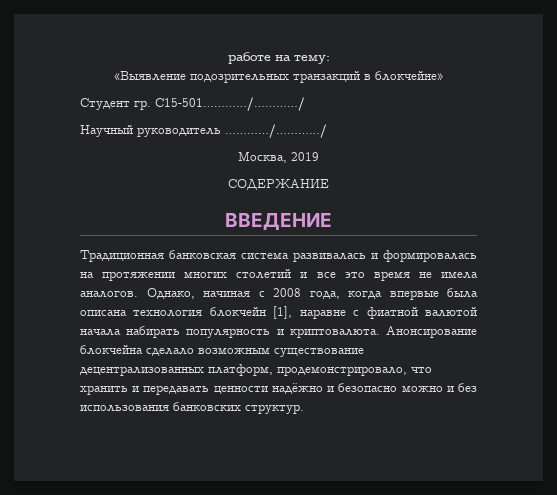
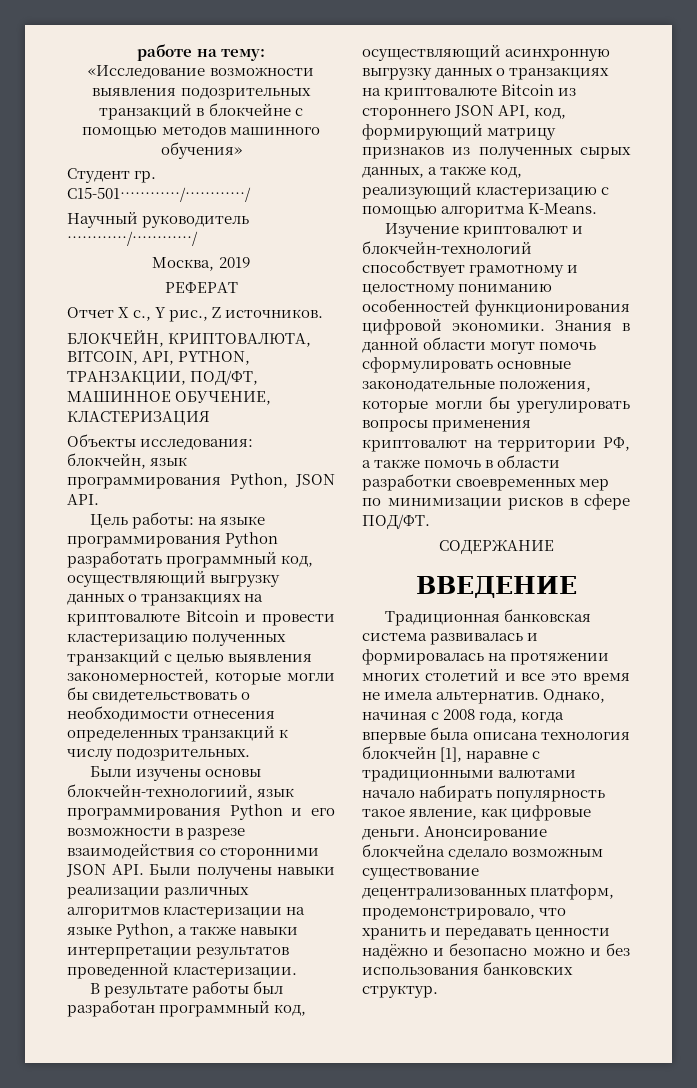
- «Выявление подозрительных транзакций в блокчейне»
+ «Исследование возможности выявления подозрительных транзакций в блокчейне с помощью методов машинного обучения»
+ РЕФЕРАТ
+ Отчет Х с., Y рис., Z источников.
+ БЛОКЧЕЙН, КРИПТОВАЛЮТА, BITCOIN, API, PYTHON, ТРАНЗАКЦИИ, ПОД/ФТ, МАШИННОЕ ОБУЧЕНИЕ, КЛАСТЕРИЗАЦИЯ
+ Объекты исследования: блокчейн, язык программирования Python, JSON API.
+ Цель работы: на языке программирования Python разработать программный код, осуществляющий выгрузку данных о транзакциях на криптовалюте Bitcoin и провести кластеризацию полученных транзакций с целью выявления закономерностей, которые могли бы свидетельствовать о необходимости отнесения определенных транзакций к числу подозрительных.
+ Были изучены основы блокчейн-технологиий, язык программирования Python и его возможности в разрезе взаимодействия со сторонними JSON API. Были получены навыки реализации различных алгоритмов кластеризации на языке Python, а также навыки интерпретации результатов проведенной кластеризации.
+ В результате работы был разработан программный код, осуществляющий асинхронную выгрузку данных о транзакциях на криптовалюте Bitcoin из стороннего JSON API, код, формирующий матрицу признаков из полученных сырых данных, а также код, реализующий кластеризацию с помощью алгоритма K-Means.
+ Изучение криптовалют и блокчейн-технологий способствует грамотному и целостному пониманию особенностей функционирования цифровой экономики. Знания в данной области могут помочь сформулировать основные законодательные положения, которые могли бы урегулировать вопросы применения криптовалют на территории РФ, а также помочь в области разработки своевременных мер по минимизации рисков в сфере ПОД/ФТ.
- Традиционная банковская система развивалась и формировалась на протяжении многих столетий и все это время не имела аналогов.
+ Традиционная банковская система развивалась и формировалась на протяжении многих столетий и все это время не имела альтернатив.
- Однако, начиная с 2008 года, когда впервые была описана технология блокчейн [1], наравне с фиатной валютой начала набирать популярность и криптовалюта.
+ Однако, начиная с 2008 года, когда впервые была описана технология блокчейн [1], наравне с традиционными валютами начало набирать популярность такое явление, как цифровые деньги.

